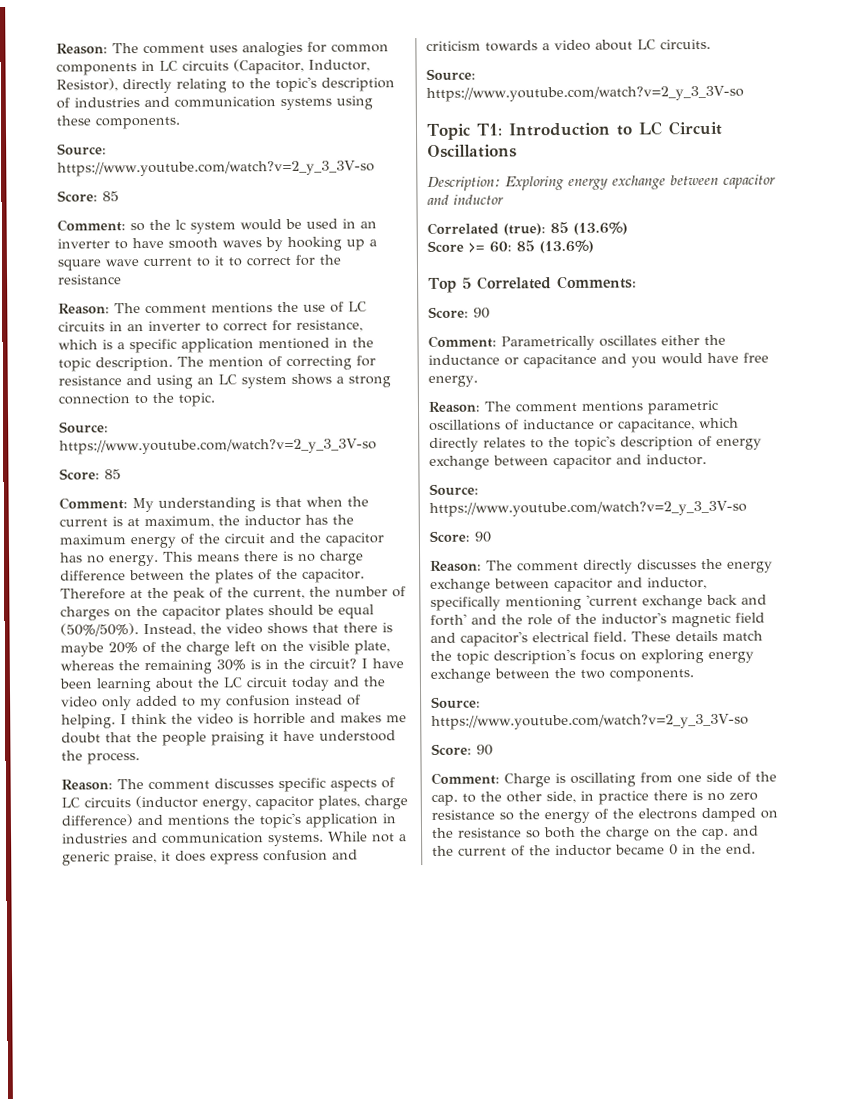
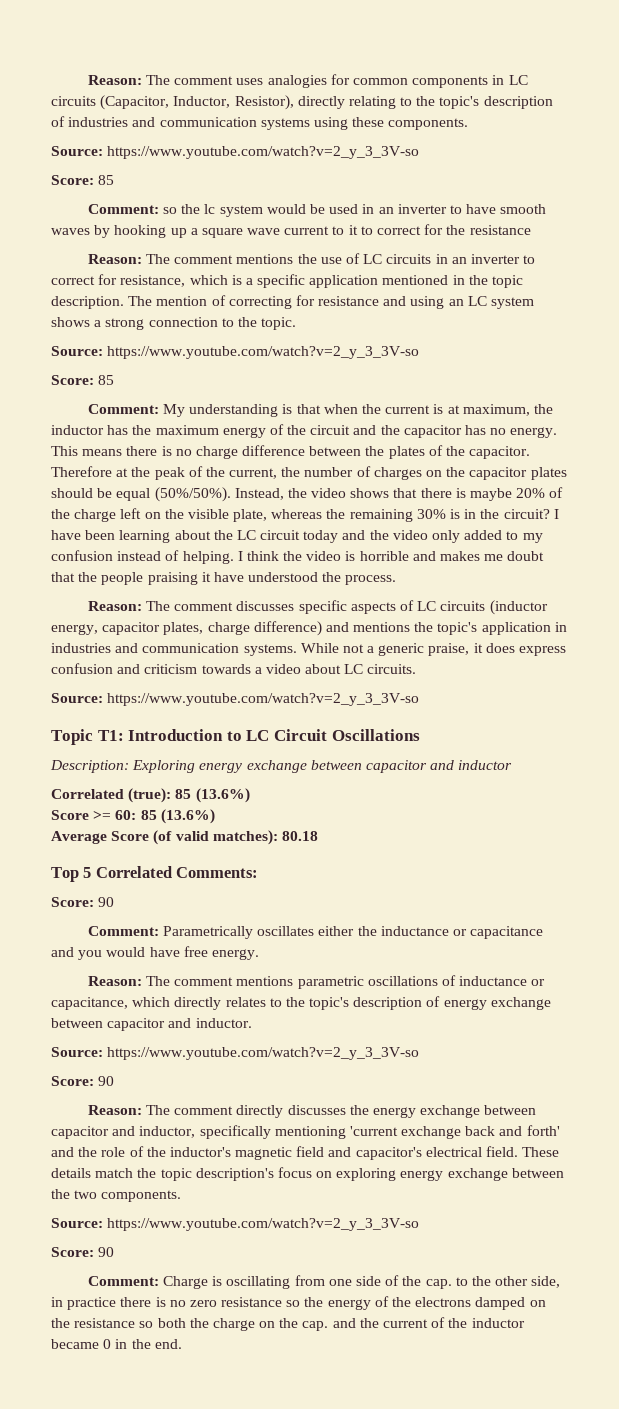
+ Average Score (of valid matches): 80.18

